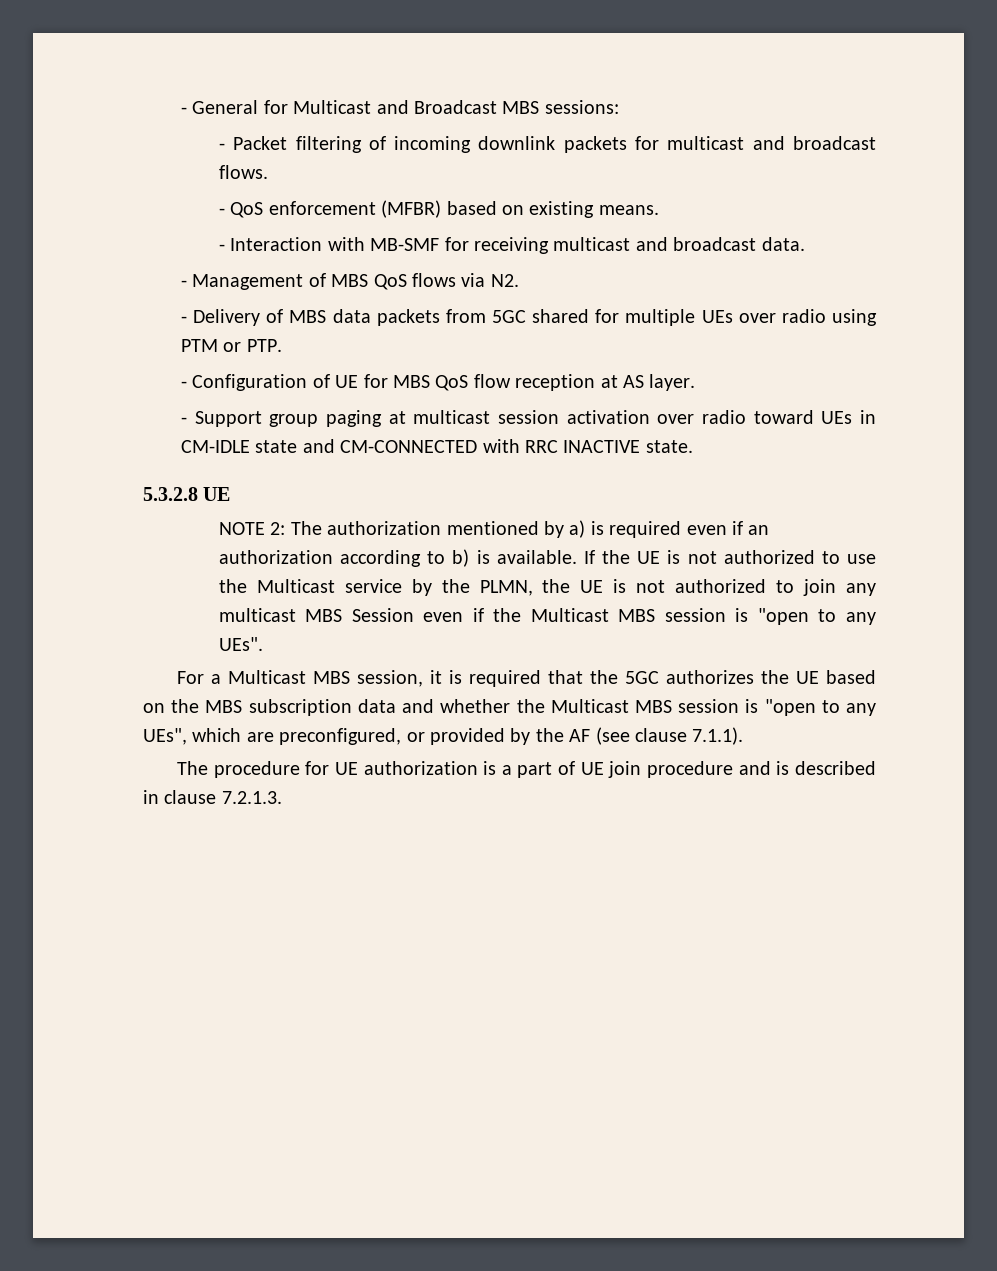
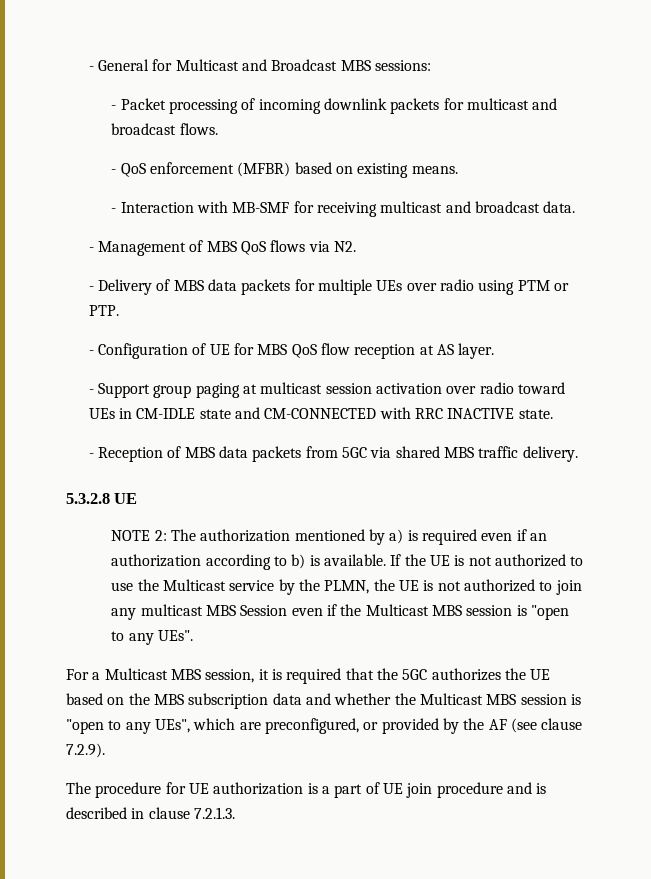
- - Packet filtering of incoming downlink packets for multicast and broadcast flows.
+ - Packet processing of incoming downlink packets for multicast and broadcast flows.
- - Delivery of MBS data packets from 5GC shared for multiple UEs over radio using PTM or PTP.
+ - Delivery of MBS data packets for multiple UEs over radio using PTM or PTP.
+ - Reception of MBS data packets from 5GC via shared MBS traffic delivery.
- For a Multicast MBS session, it is required that the 5GC authorizes the UE based on the MBS subscription data and whether the Multicast MBS session is "open to any UEs", which are preconfigured, or provided by the AF (see clause 7.1.1).
+ For a Multicast MBS session, it is required that the 5GC authorizes the UE based on the MBS subscription data and whether the Multicast MBS session is "open to any UEs", which are preconfigured, or provided by the AF (see clause 7.2.9).

